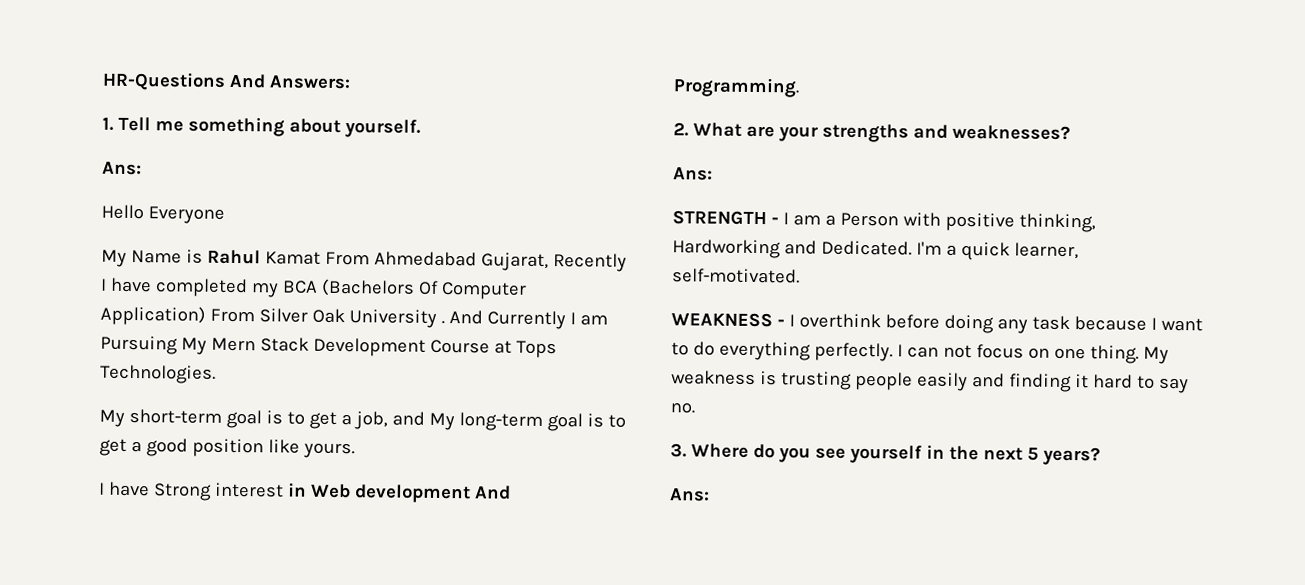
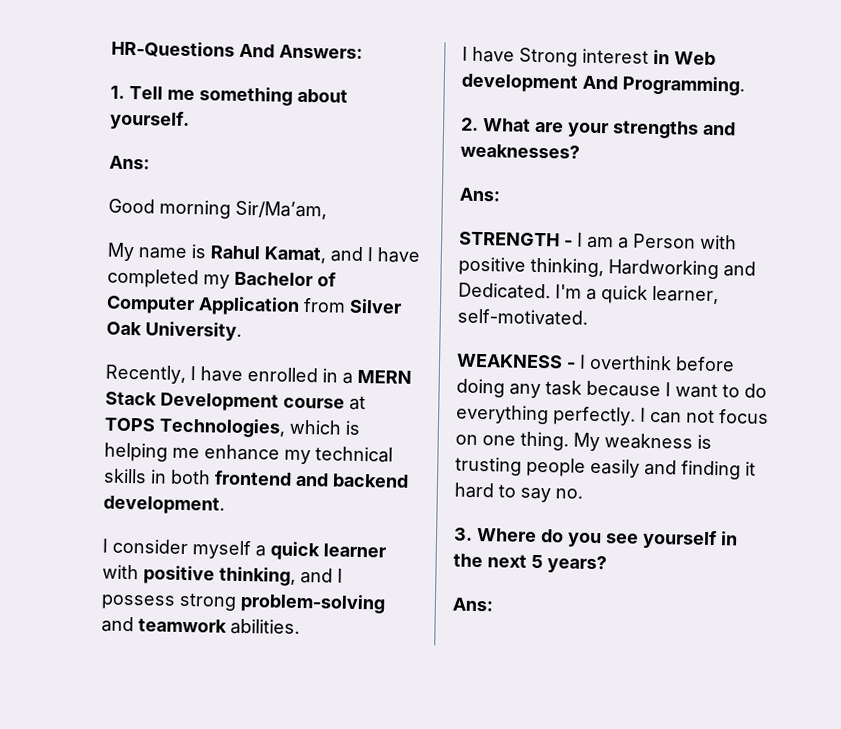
- Hello Everyone
- My Name is Rahul Kamat From Ahmedabad Gujarat, Recently I have completed my BCA (Bachelors Of Computer Application) From Silver Oak University . And Currently I am Pursuing My Mern Stack Development Course at Tops Technologies.
- My short-term goal is to get a job, and My long-term goal is to get a good position like yours.
+ Good morning Sir/Ma’am,
+ My name is Rahul Kamat, and I have completed my Bachelor of Computer Application from Silver Oak University.
+ Recently, I have enrolled in a MERN Stack Development course at TOPS Technologies, which is helping me enhance my technical skills in both frontend and backend development.
+ I consider myself a quick learner with positive thinking, and I possess strong problem-solving and teamwork abilities.

